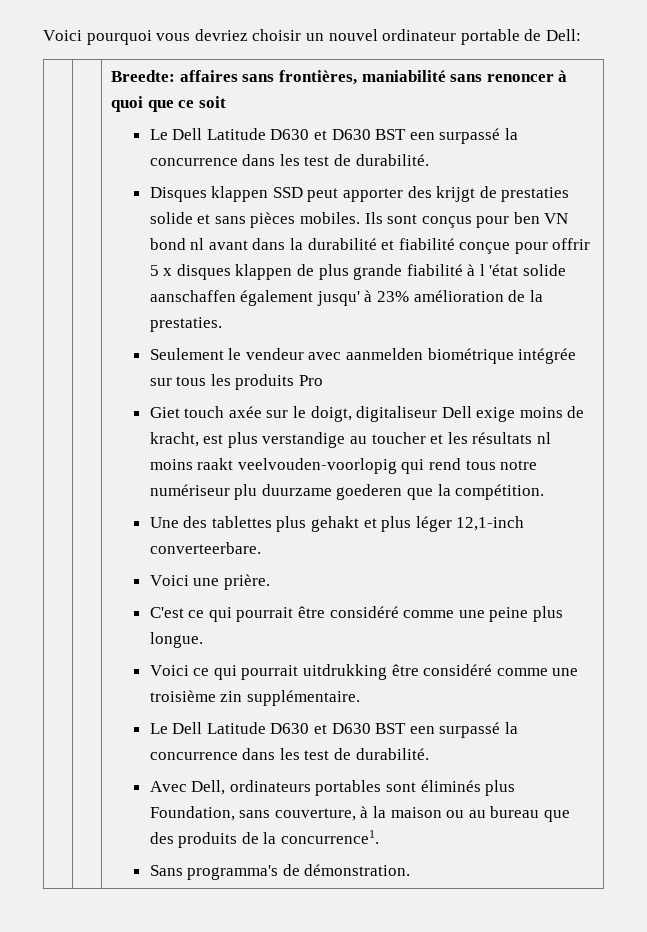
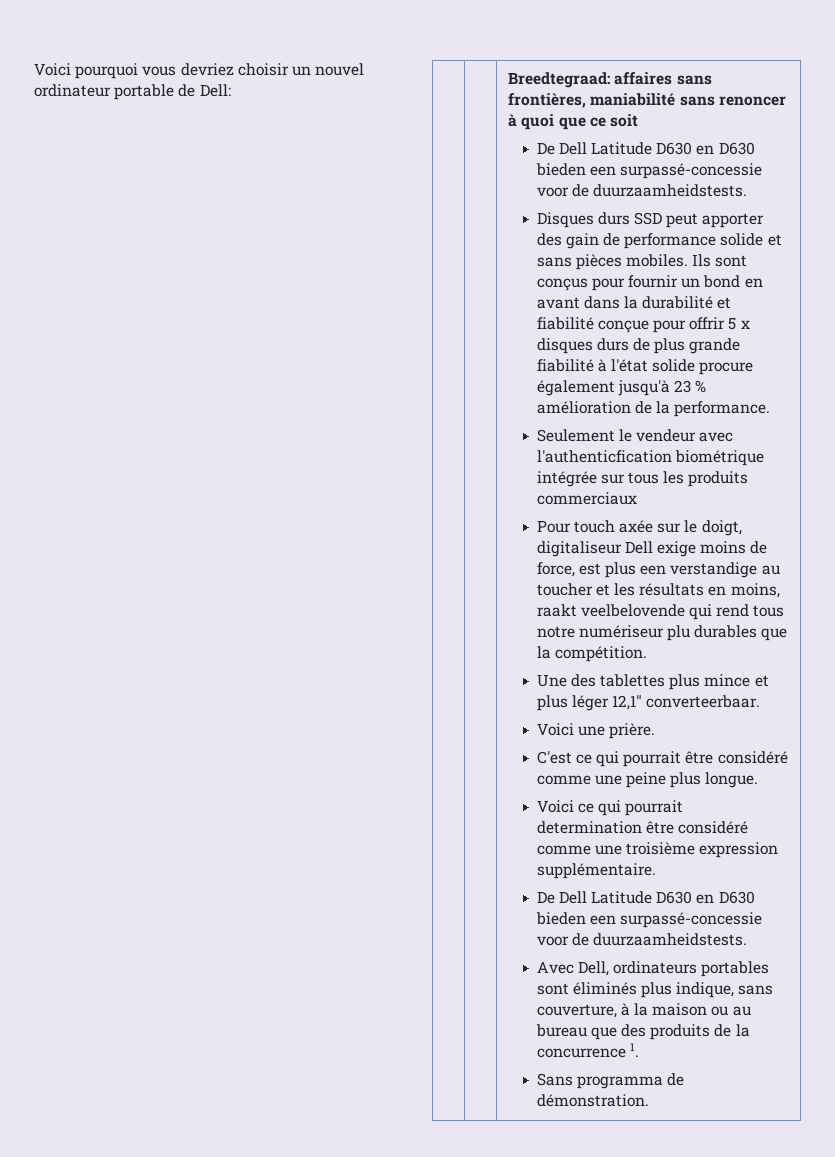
- Breedte: affaires sans frontières, maniabilité sans renoncer à quoi que ce soit
- Le Dell Latitude D630 et D630 BST een surpassé la concurrence dans les test de durabilité.
+ Breedtegraad: affaires sans frontières, maniabilité sans renoncer à quoi que ce soit
+ De Dell Latitude D630 en D630 bieden een surpassé-concessie voor de duurzaamheidstests.
- Disques klappen SSD peut apporter des krijgt de prestaties solide et sans pièces mobiles.
+ Disques durs SSD peut apporter des gain de performance solide et sans pièces mobiles.
- Ils sont conçus pour ben VN bond nl avant dans la durabilité et fiabilité conçue pour offrir 5 x disques klappen de plus grande fiabilité à l 'état solide aanschaffen également jusqu' à 23% amélioration de la prestaties.
+ Ils sont conçus pour fournir un bond en avant dans la durabilité et fiabilité conçue pour offrir 5 x disques durs de plus grande fiabilité à l'état solide procure également jusqu'à 23 % amélioration de la performance.
- Seulement le vendeur avec aanmelden biométrique intégrée sur tous les produits Pro
- Giet touch axée sur le doigt, digitaliseur Dell exige moins de kracht, est plus verstandige au toucher et les résultats nl moins raakt veelvouden-voorlopig qui rend tous notre numériseur plu duurzame goederen que la compétition.
+ Seulement le vendeur avec l'authenticfication biométrique intégrée sur tous les produits commerciaux
+ Pour touch axée sur le doigt, digitaliseur Dell exige moins de force, est plus een verstandige au toucher et les résultats en moins, raakt veelbelovende qui rend tous notre numériseur plu durables que la compétition.
- Une des tablettes plus gehakt et plus léger 12,1-inch converteerbare.
+ Une des tablettes plus mince et plus léger 12,1" converteerbaar.
- Voici ce qui pourrait uitdrukking être considéré comme une troisième zin supplémentaire.
- Le Dell Latitude D630 et D630 BST een surpassé la concurrence dans les test de durabilité.
+ Voici ce qui pourrait determination être considéré comme une troisième expression supplémentaire.
+ De Dell Latitude D630 en D630 bieden een surpassé-concessie voor de duurzaamheidstests.
- Avec Dell, ordinateurs portables sont éliminés plus Foundation, sans couverture, à la maison ou au bureau que des produits de la concurrence1.
+ Avec Dell, ordinateurs portables sont éliminés plus indique, sans couverture, à la maison ou au bureau que des produits de la concurrence 1.
- Sans programma's de démonstration.
+ Sans programma de démonstration.

